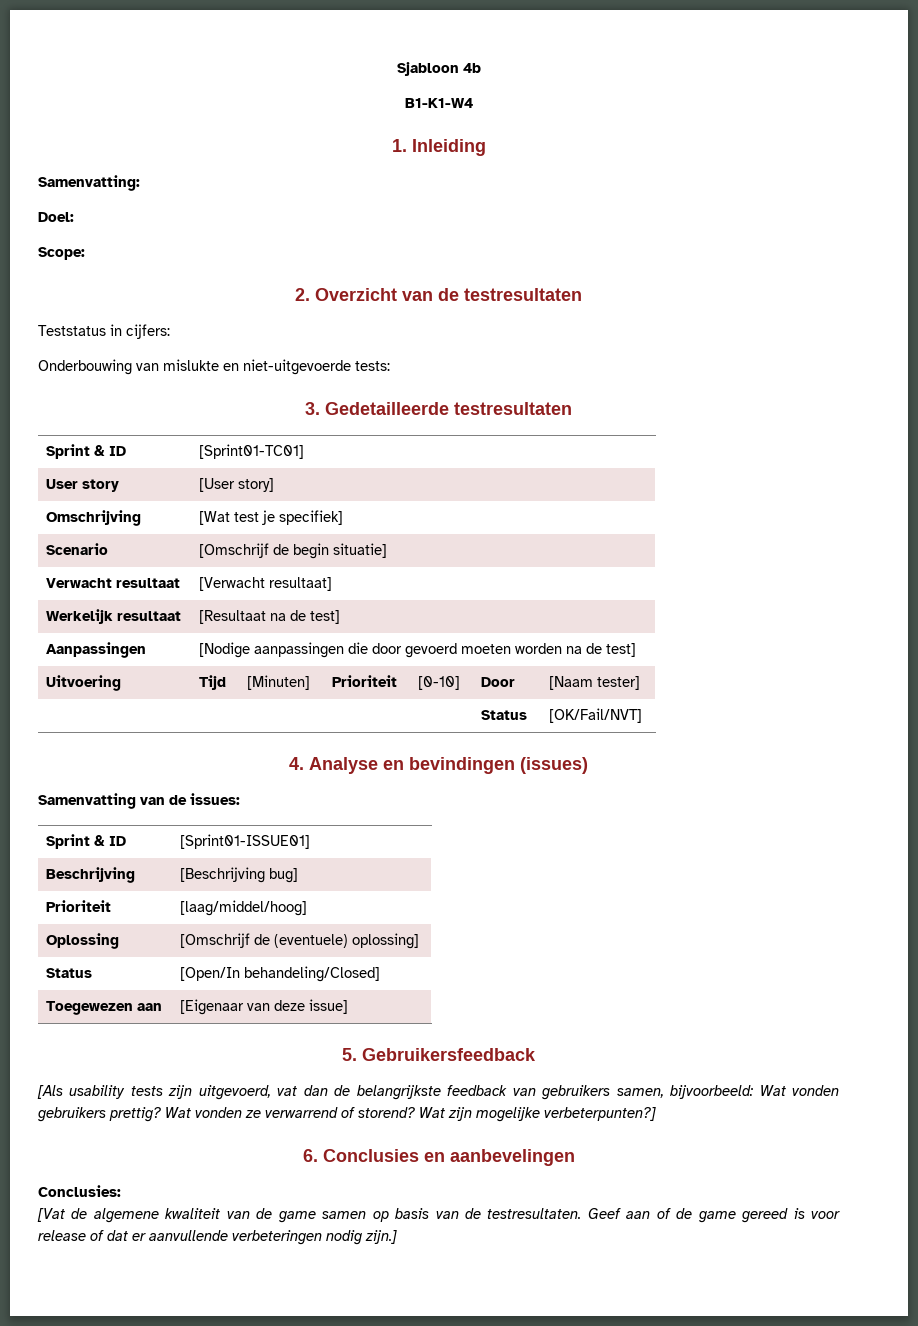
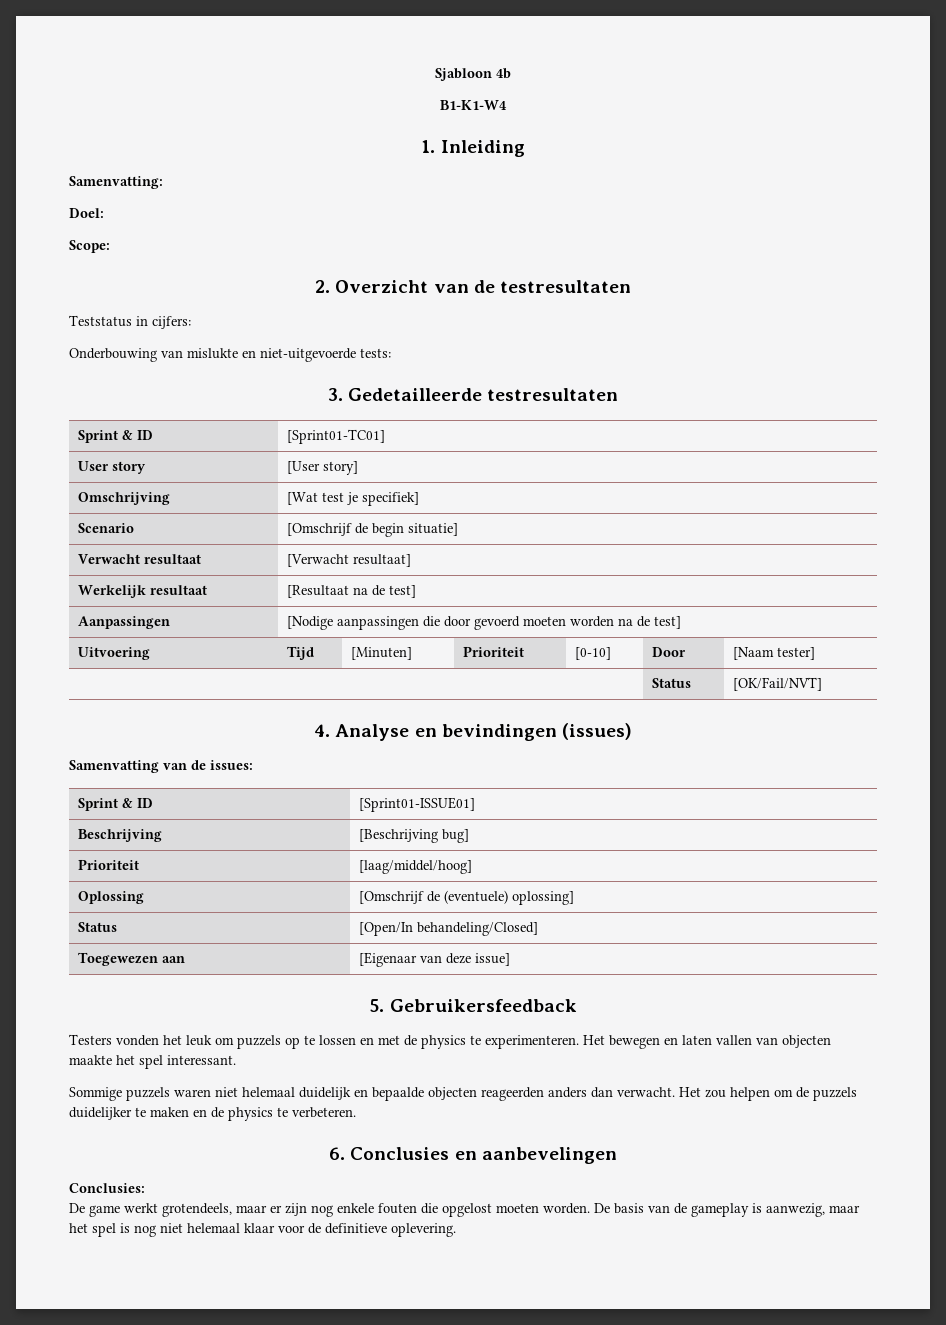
- [Als usability tests zijn uitgevoerd, vat dan de belangrijkste feedback van gebruikers samen, bijvoorbeeld: Wat vonden gebruikers prettig? Wat vonden ze verwarrend of storend? Wat zijn mogelijke verbeterpunten?]
+ Testers vonden het leuk om puzzels op te lossen en met de physics te experimenteren. Het bewegen en laten vallen van objecten maakte het spel interessant.
+ Sommige puzzels waren niet helemaal duidelijk en bepaalde objecten reageerden anders dan verwacht. Het zou helpen om de puzzels duidelijker te maken en de physics te verbeteren.
- [Vat de algemene kwaliteit van de game samen op basis van de testresultaten. Geef aan of de game gereed is voor release of dat er aanvullende verbeteringen nodig zijn.]
+ De game werkt grotendeels, maar er zijn nog enkele fouten die opgelost moeten worden. De basis van de gameplay is aanwezig, maar het spel is nog niet helemaal klaar voor de definitieve oplevering.

